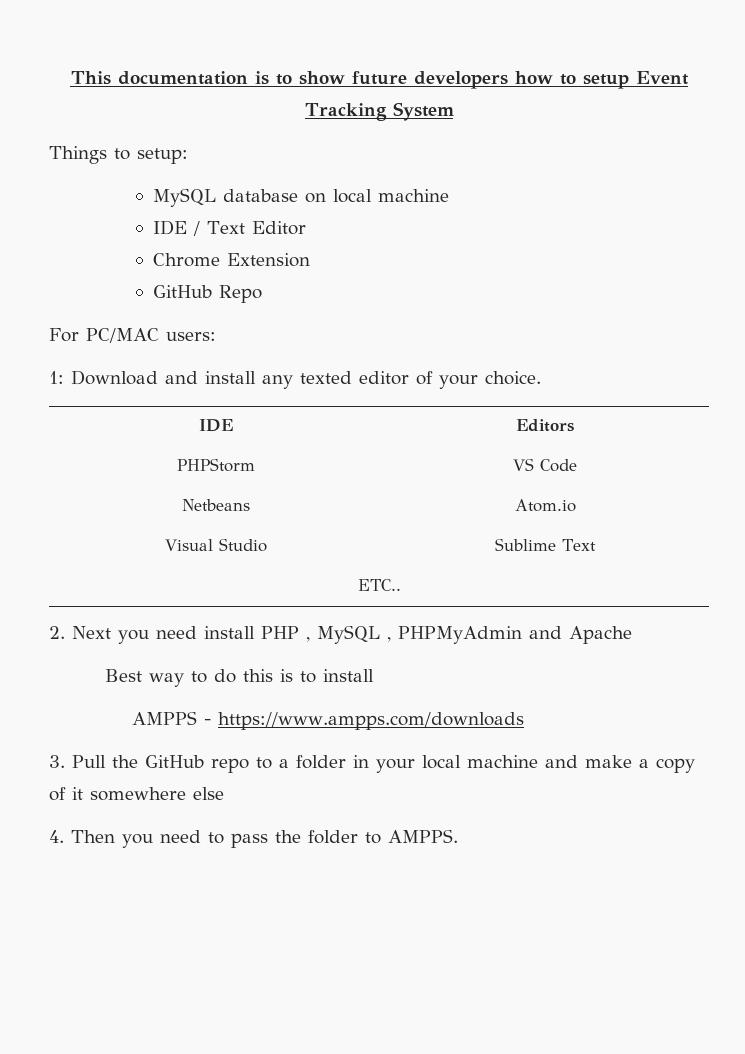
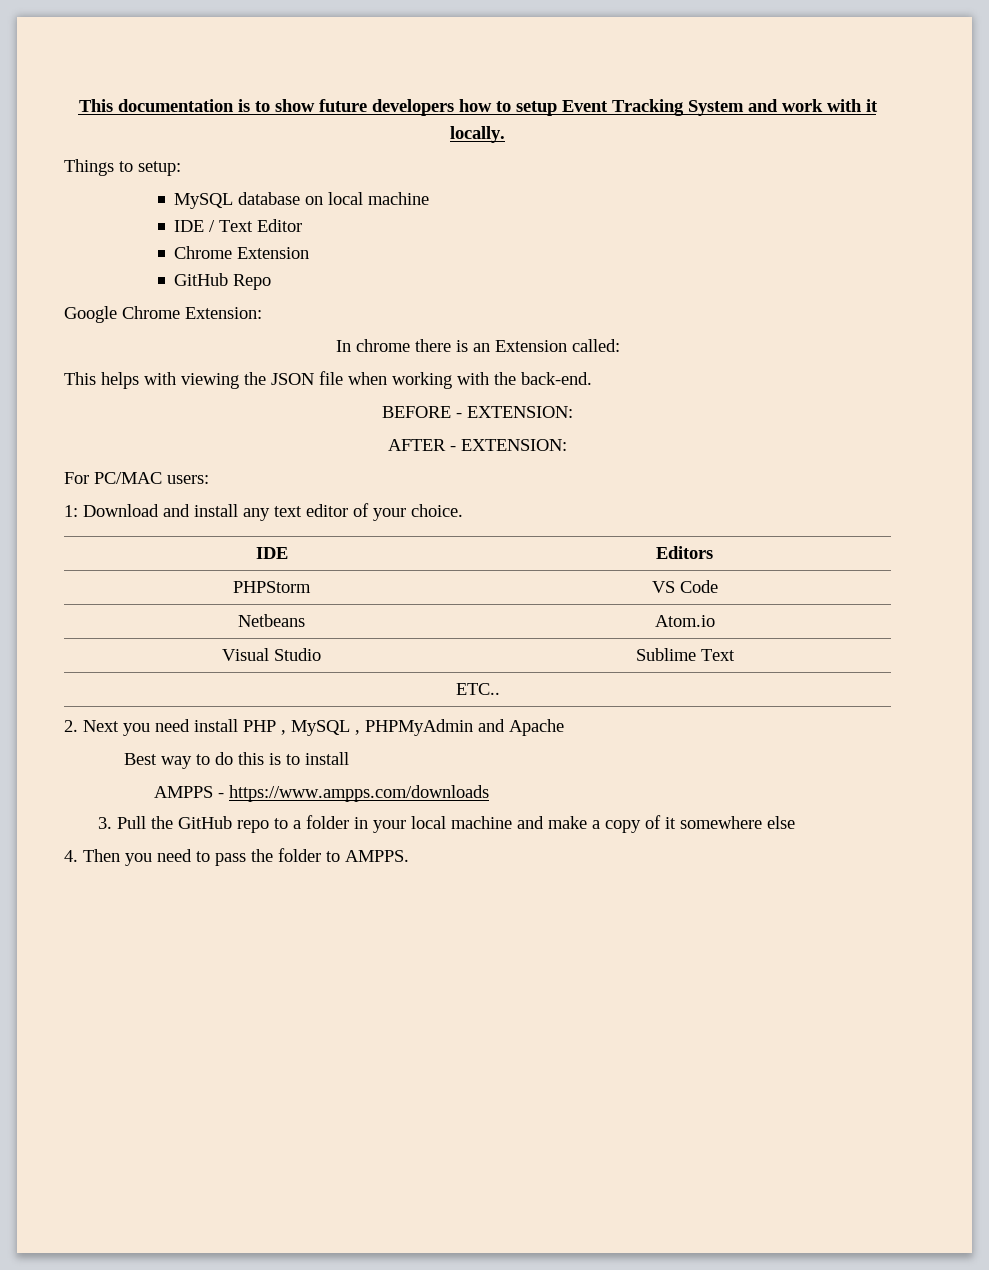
- This documentation is to show future developers how to setup Event Tracking System
+ This documentation is to show future developers how to setup Event Tracking System and work with it locally.
+ Google Chrome Extension:
+ In chrome there is an Extension called:
+ This helps with viewing the JSON file when working with the back-end.
+ BEFORE - EXTENSION:
+ AFTER - EXTENSION:
- 1: Download and install any texted editor of your choice.
+ 1: Download and install any text editor of your choice.

